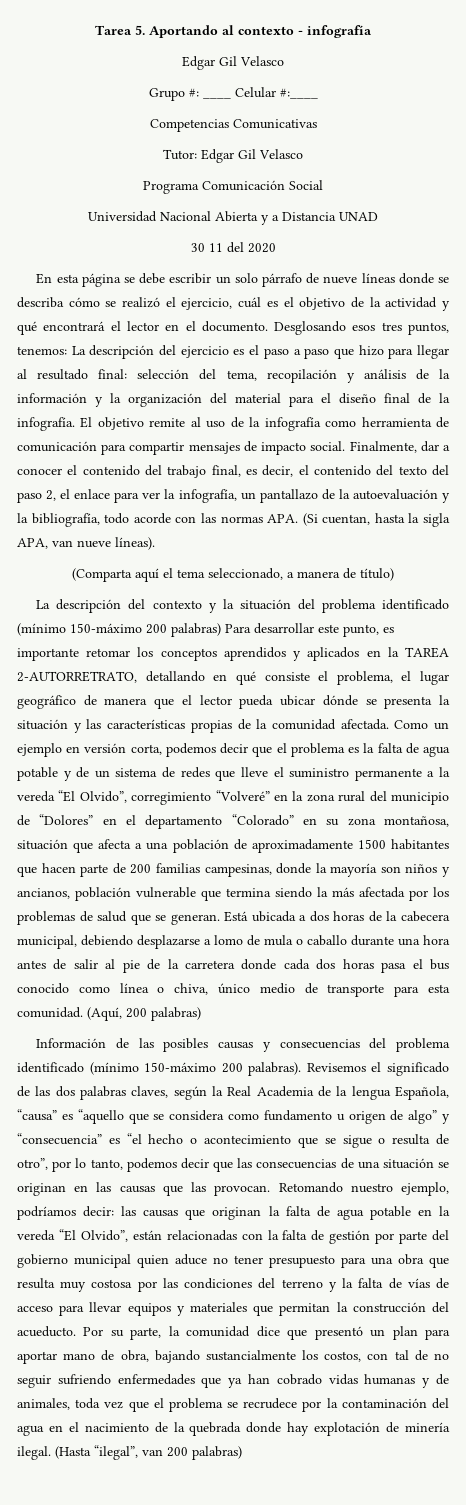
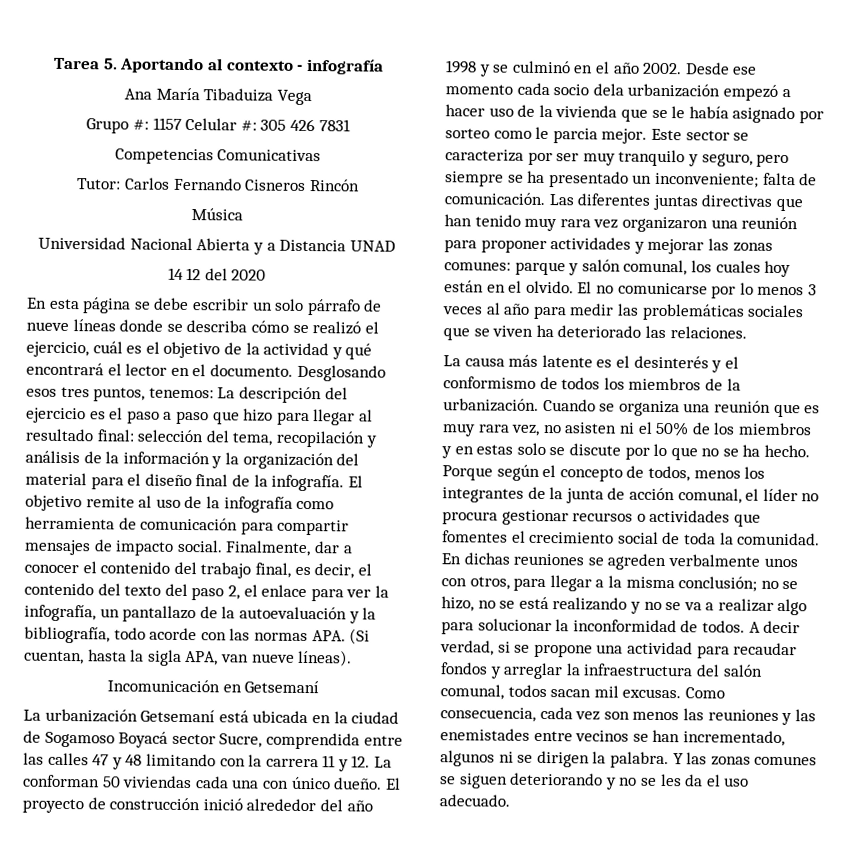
  Tarea 5. Aportando al contexto - infografía
- Edgar Gil Velasco
- Grupo #: ____ Celular #:____
+ Ana María Tibaduiza Vega
+ Grupo #: 1157 Celular #: 305 426 7831
  Competencias Comunicativas
- Tutor: Edgar Gil Velasco
- Programa Comunicación Social
+ Tutor: Carlos Fernando Cisneros Rincón
+ Música
- 30 11 del 2020
+ 14 12 del 2020
- (Comparta aquí el tema seleccionado, a manera de título)
- La descripción del contexto y la situación del problema identificado (mínimo 150-máximo 200 palabras) Para desarrollar este punto, es importante retomar los conceptos aprendidos y aplicados en la TAREA 2-AUTORRETRATO, detallando en qué consiste el problema, el lugar geográfico de manera que el lector pueda ubicar dónde se presenta la situación y las características propias de la comunidad afectada. Como un ejemplo en versión corta, podemos decir que el problema es la falta de agua potable y de un sistema de redes que lleve el suministro permanente a la vereda “El Olvido”, corregimiento “Volveré” en la zona rural del municipio de “Dolores” en el departamento “Colorado” en su zona montañosa, situación que afecta a una población de aproximadamente 1500 habitantes que hacen parte de 200 familias campesinas, donde la mayoría son niños y ancianos, población vulnerable que termina siendo la más afectada por los problemas de salud que se generan. Está ubicada a dos horas de la cabecera municipal, debiendo desplazarse a lomo de mula o caballo durante una hora antes de salir al pie de la carretera donde cada dos horas pasa el bus conocido como línea o chiva, único medio de transporte para esta comunidad. (Aquí, 200 palabras)
- Información de las posibles causas y consecuencias del problema identificado (mínimo 150-máximo 200 palabras). Revisemos el significado de las dos palabras claves, según la Real Academia de la lengua Española, “causa” es “aquello que se considera como fundamento u origen de algo” y “consecuencia” es “el hecho o acontecimiento que se sigue o resulta de otro”, por lo tanto, podemos decir que las consecuencias de una situación se originan en las causas que las provocan. Retomando nuestro ejemplo, podríamos decir: las causas que originan la falta de agua potable en la vereda “El Olvido”, están relacionadas con la falta de gestión por parte del gobierno municipal quien aduce no tener presupuesto para una obra que resulta muy costosa por las condiciones del terreno y la falta de vías de acceso para llevar equipos y materiales que permitan la construcción del acueducto. Por su parte, la comunidad dice que presentó un plan para aportar mano de obra, bajando sustancialmente los costos, con tal de no seguir sufriendo enfermedades que ya han cobrado vidas humanas y de animales, toda vez que el problema se recrudece por la contaminación del agua en el nacimiento de la quebrada donde hay explotación de minería ilegal. (Hasta “ilegal”, van 200 palabras)
+ Incomunicación en Getsemaní
+ La urbanización Getsemaní está ubicada en la ciudad de Sogamoso Boyacá sector Sucre, comprendida entre las calles 47 y 48 limitando con la carrera 11 y 12. La conforman 50 viviendas cada una con único dueño. El proyecto de construcción inició alrededor del año 1998 y se culminó en el año 2002. Desde ese momento cada socio dela urbanización empezó a hacer uso de la vivienda que se le había asignado por sorteo como le parcia mejor. Este sector se caracteriza por ser muy tranquilo y seguro, pero siempre se ha presentado un inconveniente; falta de comunicación. Las diferentes juntas directivas que han tenido muy rara vez organizaron una reunión para proponer actividades y mejorar las zonas comunes: parque y salón comunal, los cuales hoy están en el olvido. El no comunicarse por lo menos 3 veces al año para medir las problemáticas sociales que se viven ha deteriorado las relaciones.
+ La causa más latente es el desinterés y el conformismo de todos los miembros de la urbanización. Cuando se organiza una reunión que es muy rara vez, no asisten ni el 50% de los miembros y en estas solo se discute por lo que no se ha hecho. Porque según el concepto de todos, menos los integrantes de la junta de acción comunal, el líder no procura gestionar recursos o actividades que fomentes el crecimiento social de toda la comunidad. En dichas reuniones se agreden verbalmente unos con otros, para llegar a la misma conclusión; no se hizo, no se está realizando y no se va a realizar algo para solucionar la inconformidad de todos. A decir verdad, si se propone una actividad para recaudar fondos y arreglar la infraestructura del salón comunal, todos sacan mil excusas. Como consecuencia, cada vez son menos las reuniones y las enemistades entre vecinos se han incrementado, algunos ni se dirigen la palabra. Y las zonas comunes se siguen deteriorando y no se les da el uso adecuado.

